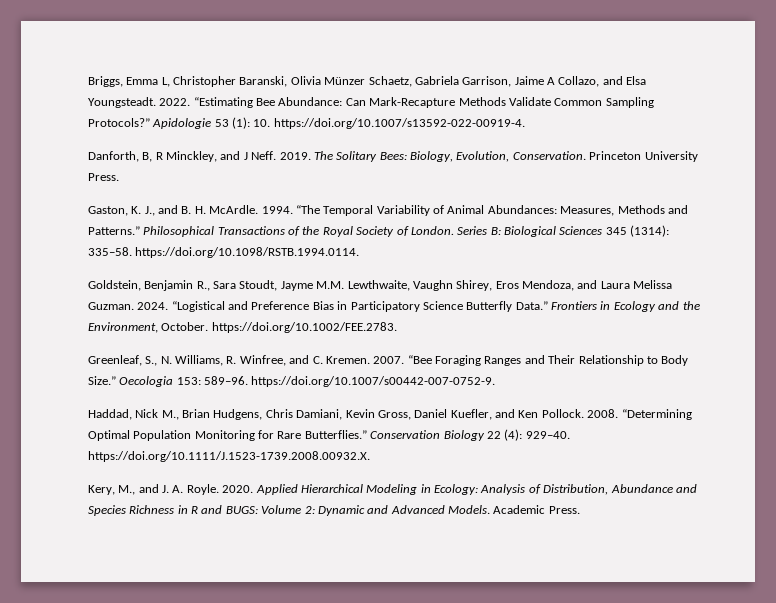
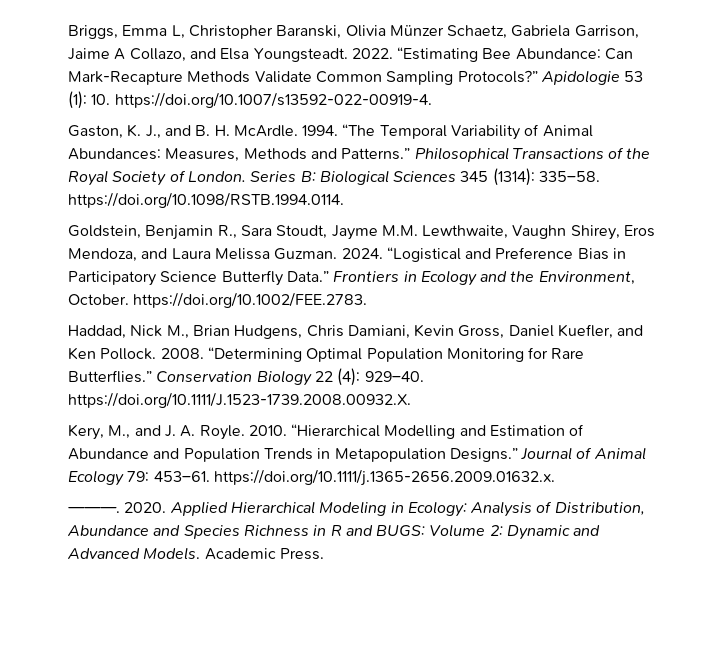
- Danforth, B, R Minckley, and J Neff. 2019. The Solitary Bees: Biology, Evolution, Conservation. Princeton University Press.
- Greenleaf, S., N. Williams, R. Winfree, and C. Kremen. 2007. “Bee Foraging Ranges and Their Relationship to Body Size.” Oecologia 153: 589–96. https://doi.org/10.1007/s00442-007-0752-9.
+ 2010. “Hierarchical Modelling and Estimation of Abundance and Population Trends in Metapopulation Designs.” Journal of Animal Ecology 79: 453–61. https://doi.org/10.1111/j.1365-2656.2009.01632.x.
+ ———.

